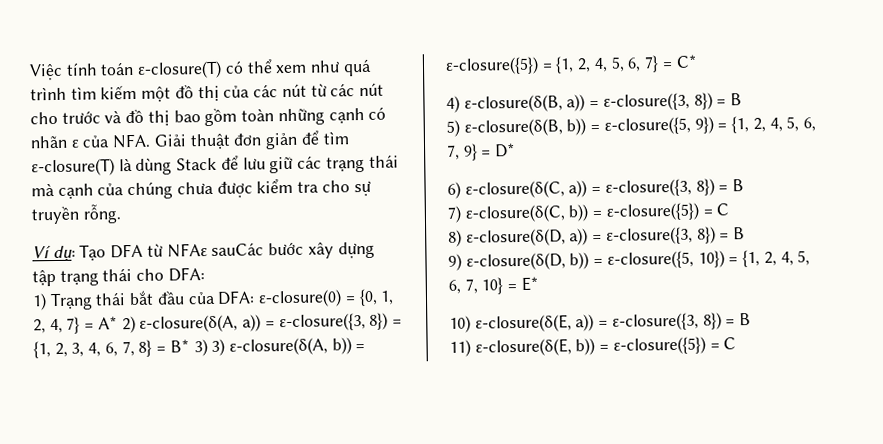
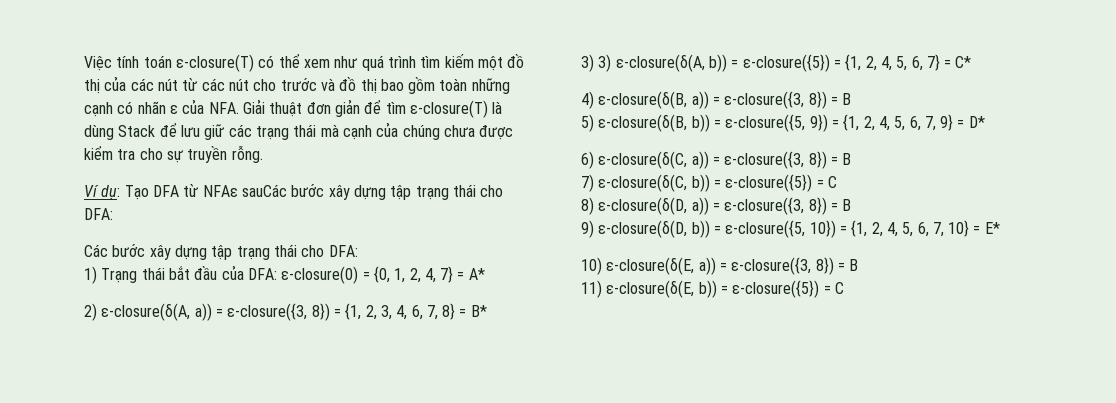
+ Các bước xây dựng tập trạng thái cho DFA:
- 1) Trạng thái bắt đầu của DFA: ε-closure(0) = {0, 1, 2, 4, 7} = A* 2) ε-closure(δ(A, a)) = ε-closure({3, 8}) = {1, 2, 3, 4, 6, 7, 8} = B* 3) 3) ε-closure(δ(A, b)) = ε-closure({5}) = {1, 2, 4, 5, 6, 7} = C*
+ 1) Trạng thái bắt đầu của DFA: ε-closure(0) = {0, 1, 2, 4, 7} = A*
+ 2) ε-closure(δ(A, a)) = ε-closure({3, 8}) = {1, 2, 3, 4, 6, 7, 8} = B*
+ 3) 3) ε-closure(δ(A, b)) = ε-closure({5}) = {1, 2, 4, 5, 6, 7} = C*

